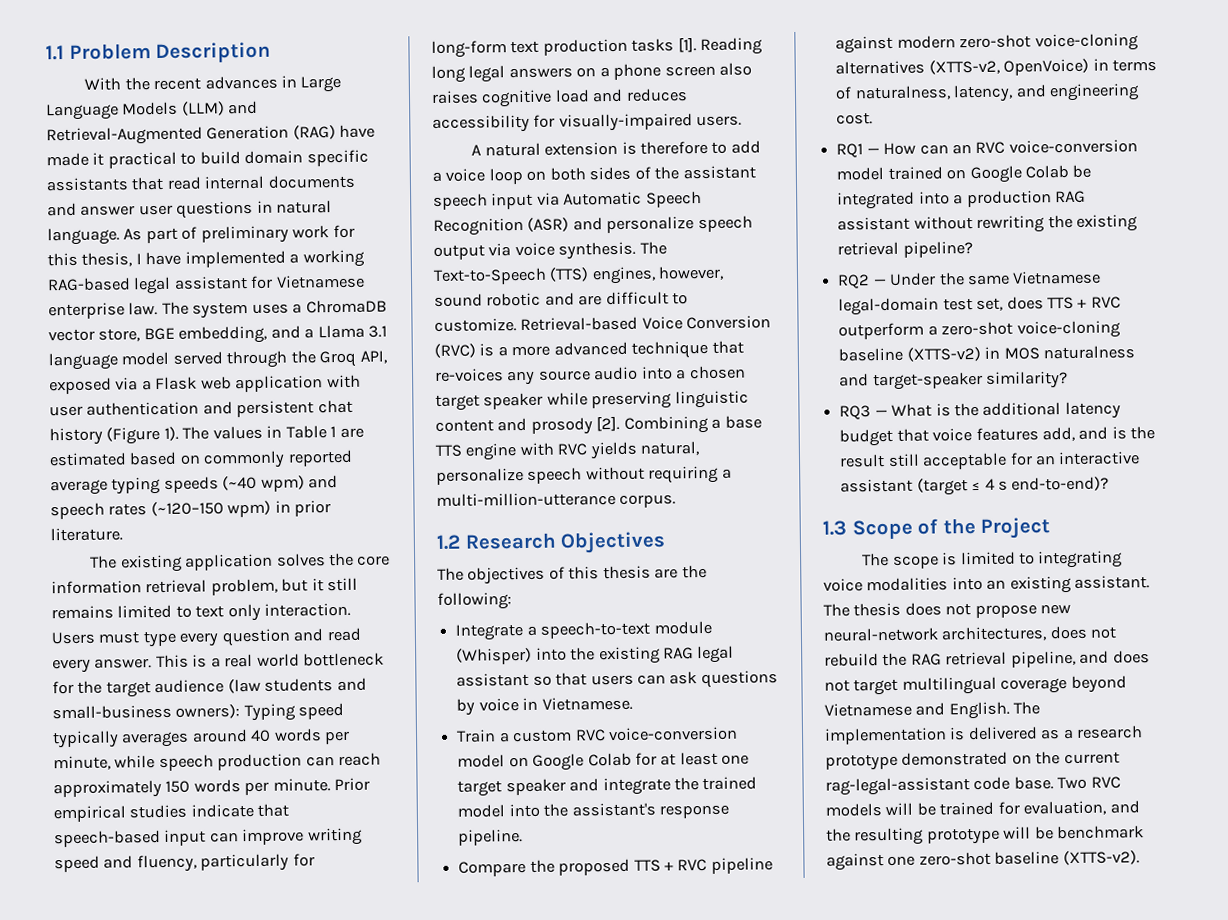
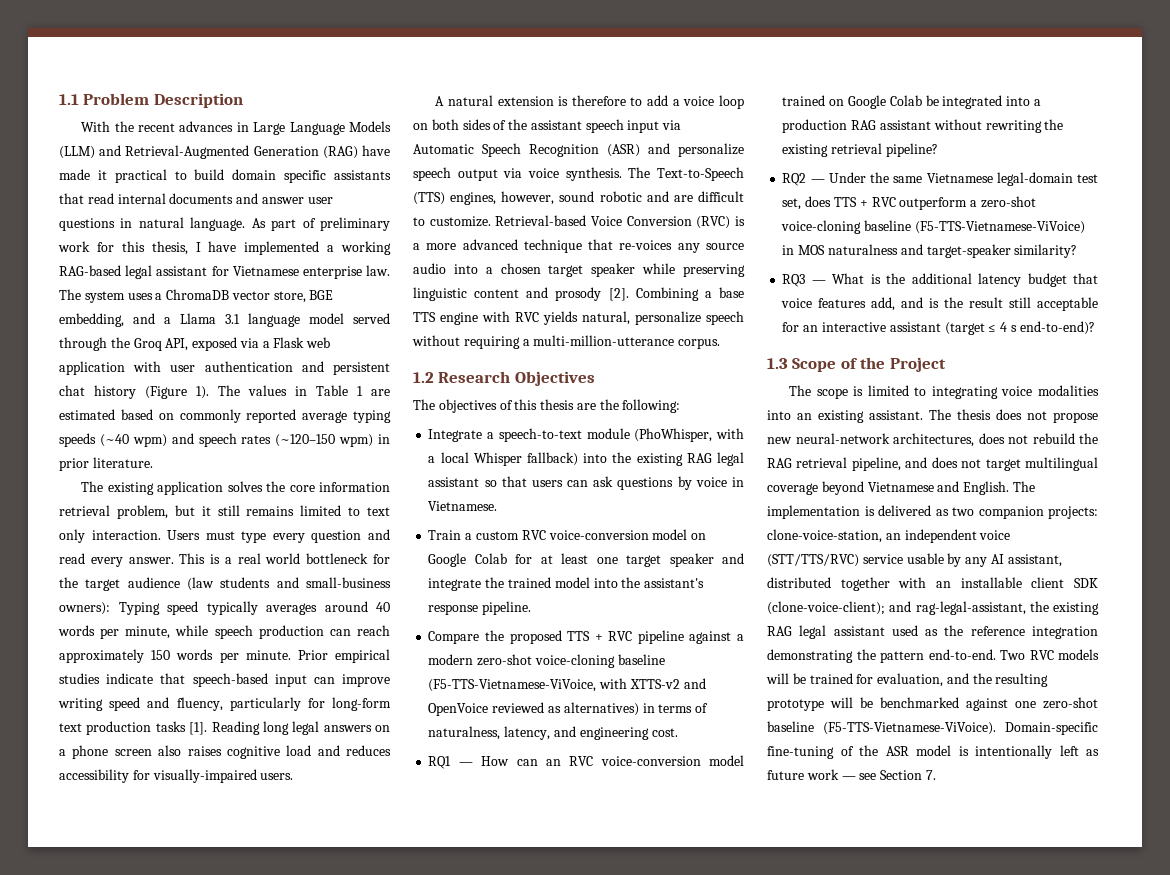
- Integrate a speech-to-text module (Whisper) into the existing RAG legal assistant so that users can ask questions by voice in Vietnamese.
+ Integrate a speech-to-text module (PhoWhisper, with a local Whisper fallback) into the existing RAG legal assistant so that users can ask questions by voice in Vietnamese.
- Compare the proposed TTS + RVC pipeline against modern zero-shot voice-cloning alternatives (XTTS-v2, OpenVoice) in terms of naturalness, latency, and engineering cost.
+ Compare the proposed TTS + RVC pipeline against a modern zero-shot voice-cloning baseline (F5-TTS-Vietnamese-ViVoice, with XTTS-v2 and OpenVoice reviewed as alternatives) in terms of naturalness, latency, and engineering cost.
- RQ2 — Under the same Vietnamese legal-domain test set, does TTS + RVC outperform a zero-shot voice-cloning baseline (XTTS-v2) in MOS naturalness and target-speaker similarity?
+ RQ2 — Under the same Vietnamese legal-domain test set, does TTS + RVC outperform a zero-shot voice-cloning baseline (F5-TTS-Vietnamese-ViVoice) in MOS naturalness and target-speaker similarity?
- The implementation is delivered as a research prototype demonstrated on the current rag-legal-assistant code base.
+ The implementation is delivered as two companion projects: clone-voice-station, an independent voice (STT/TTS/RVC) service usable by any AI assistant, distributed together with an installable client SDK (clone-voice-client); and rag-legal-assistant, the existing RAG legal assistant used as the reference integration demonstrating the pattern end-to-end.
- Two RVC models will be trained for evaluation, and the resulting prototype will be benchmark against one zero-shot baseline (XTTS-v2).
+ Two RVC models will be trained for evaluation, and the resulting prototype will be benchmarked against one zero-shot baseline (F5-TTS-Vietnamese-ViVoice). Domain-specific fine-tuning of the ASR model is intentionally left as future work — see Section 7.

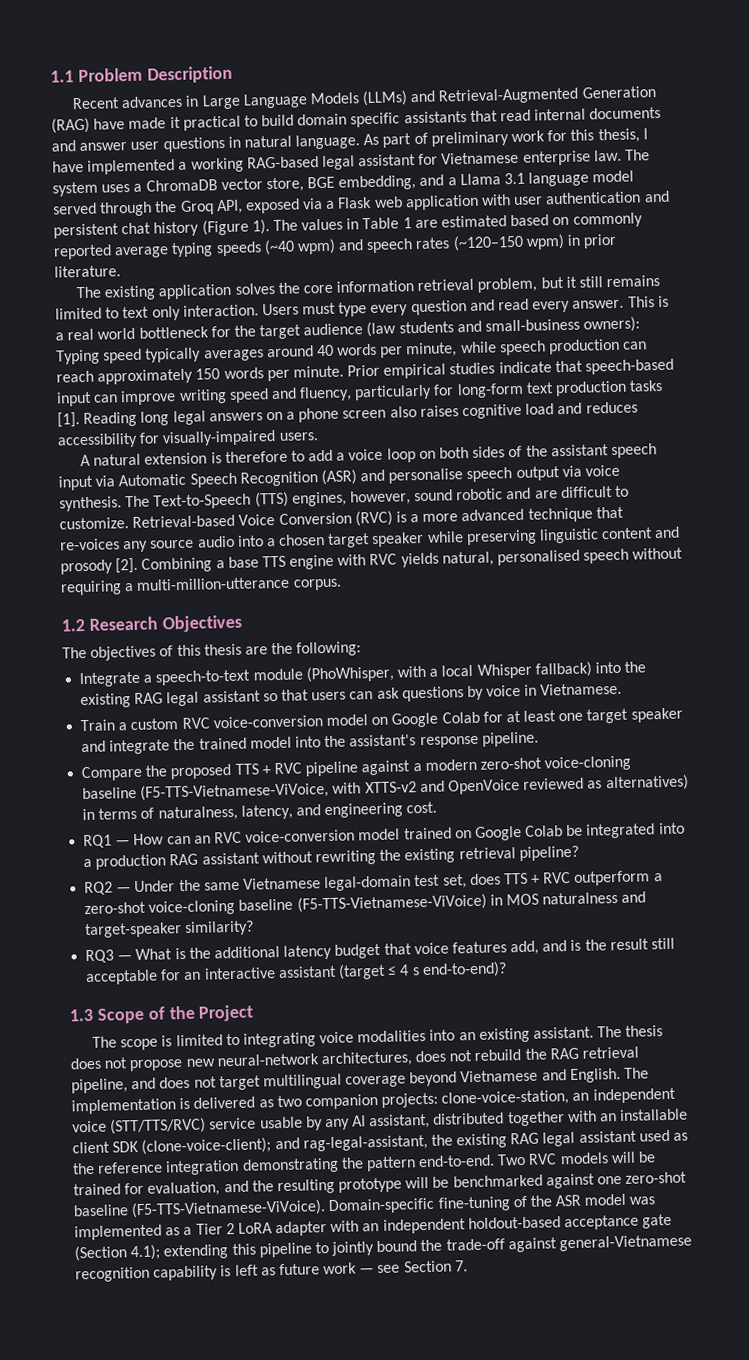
- With the recent advances in Large Language Models (LLM) and Retrieval-Augmented Generation (RAG) have made it practical to build domain specific assistants that read internal documents and answer user questions in natural language.
+ Recent advances in Large Language Models (LLMs) and Retrieval-Augmented Generation (RAG) have made it practical to build domain specific assistants that read internal documents and answer user questions in natural language.
- A natural extension is therefore to add a voice loop on both sides of the assistant speech input via Automatic Speech Recognition (ASR) and personalize speech output via voice synthesis.
+ A natural extension is therefore to add a voice loop on both sides of the assistant speech input via Automatic Speech Recognition (ASR) and personalise speech output via voice synthesis.
- Combining a base TTS engine with RVC yields natural, personalize speech without requiring a multi-million-utterance corpus.
+ Combining a base TTS engine with RVC yields natural, personalised speech without requiring a multi-million-utterance corpus.
- Domain-specific fine-tuning of the ASR model is intentionally left as future work — see Section 7.
+ Domain-specific fine-tuning of the ASR model was implemented as a Tier 2 LoRA adapter with an independent holdout-based acceptance gate (Section 4.1); extending this pipeline to jointly bound the trade-off against general-Vietnamese recognition capability is left as future work — see Section 7.

